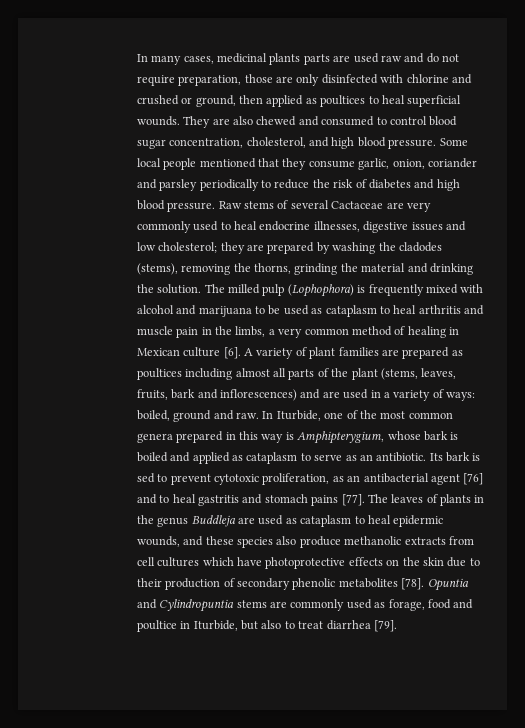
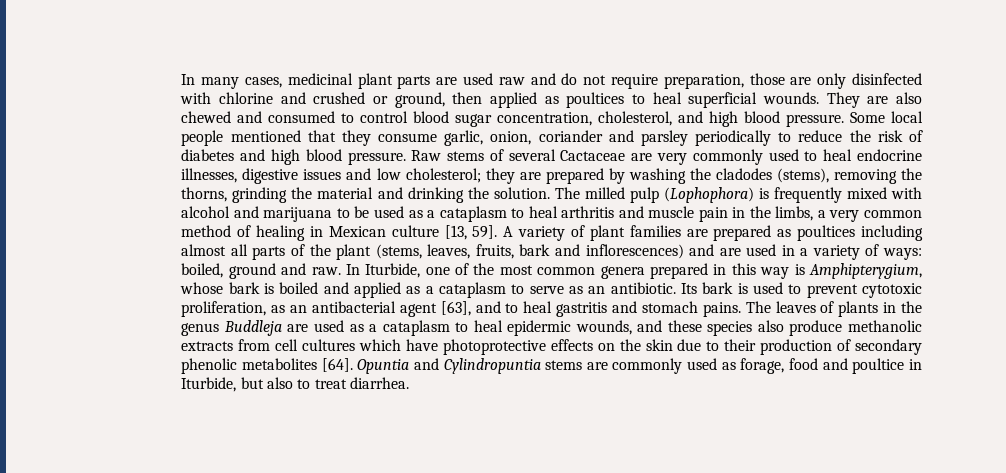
- In many cases, medicinal plants parts are used raw and do not require preparation, those are only disinfected with chlorine and crushed or ground, then applied as poultices to heal superficial wounds.
+ In many cases, medicinal plant parts are used raw and do not require preparation, those are only disinfected with chlorine and crushed or ground, then applied as poultices to heal superficial wounds.
- The milled pulp (Lophophora) is frequently mixed with alcohol and marijuana to be used as cataplasm to heal arthritis and muscle pain in the limbs, a very common method of healing in Mexican culture [6].
+ The milled pulp (Lophophora) is frequently mixed with alcohol and marijuana to be used as a cataplasm to heal arthritis and muscle pain in the limbs, a very common method of healing in Mexican culture [13, 59].
- In Iturbide, one of the most common genera prepared in this way is Amphipterygium, whose bark is boiled and applied as cataplasm to serve as an antibiotic.
+ In Iturbide, one of the most common genera prepared in this way is Amphipterygium, whose bark is boiled and applied as a cataplasm to serve as an antibiotic.
- Its bark is sed to prevent cytotoxic proliferation, as an antibacterial agent [76] and to heal gastritis and stomach pains [77].
+ Its bark is used to prevent cytotoxic proliferation, as an antibacterial agent [63], and to heal gastritis and stomach pains.
- The leaves of plants in the genus Buddleja are used as cataplasm to heal epidermic wounds, and these species also produce methanolic extracts from cell cultures which have photoprotective effects on the skin due to their production of secondary phenolic metabolites [78].
+ The leaves of plants in the genus Buddleja are used as a cataplasm to heal epidermic wounds, and these species also produce methanolic extracts from cell cultures which have photoprotective effects on the skin due to their production of secondary phenolic metabolites [64].
- Opuntia and Cylindropuntia stems are commonly used as forage, food and poultice in Iturbide, but also to treat diarrhea [79].
+ Opuntia and Cylindropuntia stems are commonly used as forage, food and poultice in Iturbide, but also to treat diarrhea.

